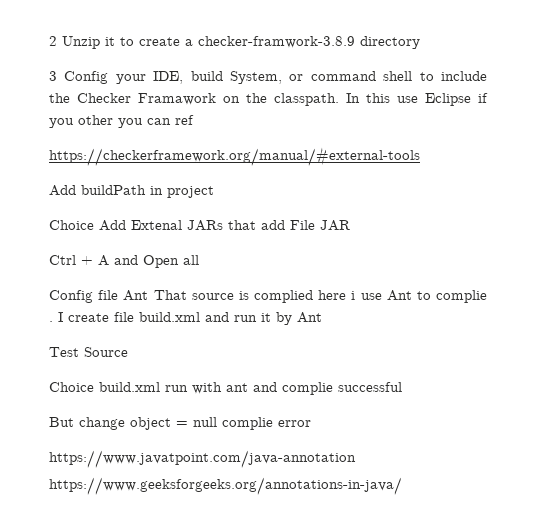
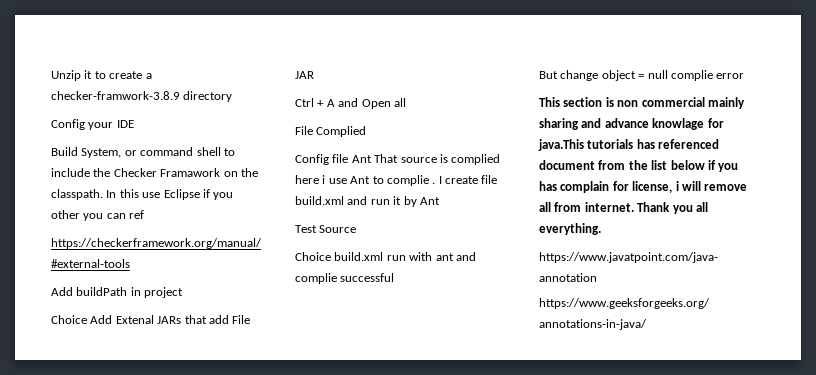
- 2 Unzip it to create a checker-framwork-3.8.9 directory
+ Unzip it to create a checker-framwork-3.8.9 directory
- 3 Config your IDE, build System, or command shell to include the Checker Framawork on the classpath.
+ Config your IDE
+ Build System, or command shell to include the Checker Framawork on the classpath.
+ File Complied
+ This section is non commercial mainly sharing and advance knowlage for java.This tutorials has referenced document from the list below if you has complain for license, i will remove all from internet. Thank you all everything.

